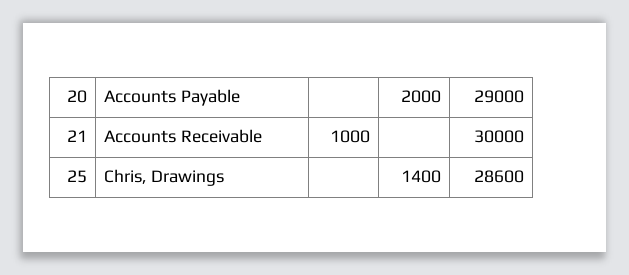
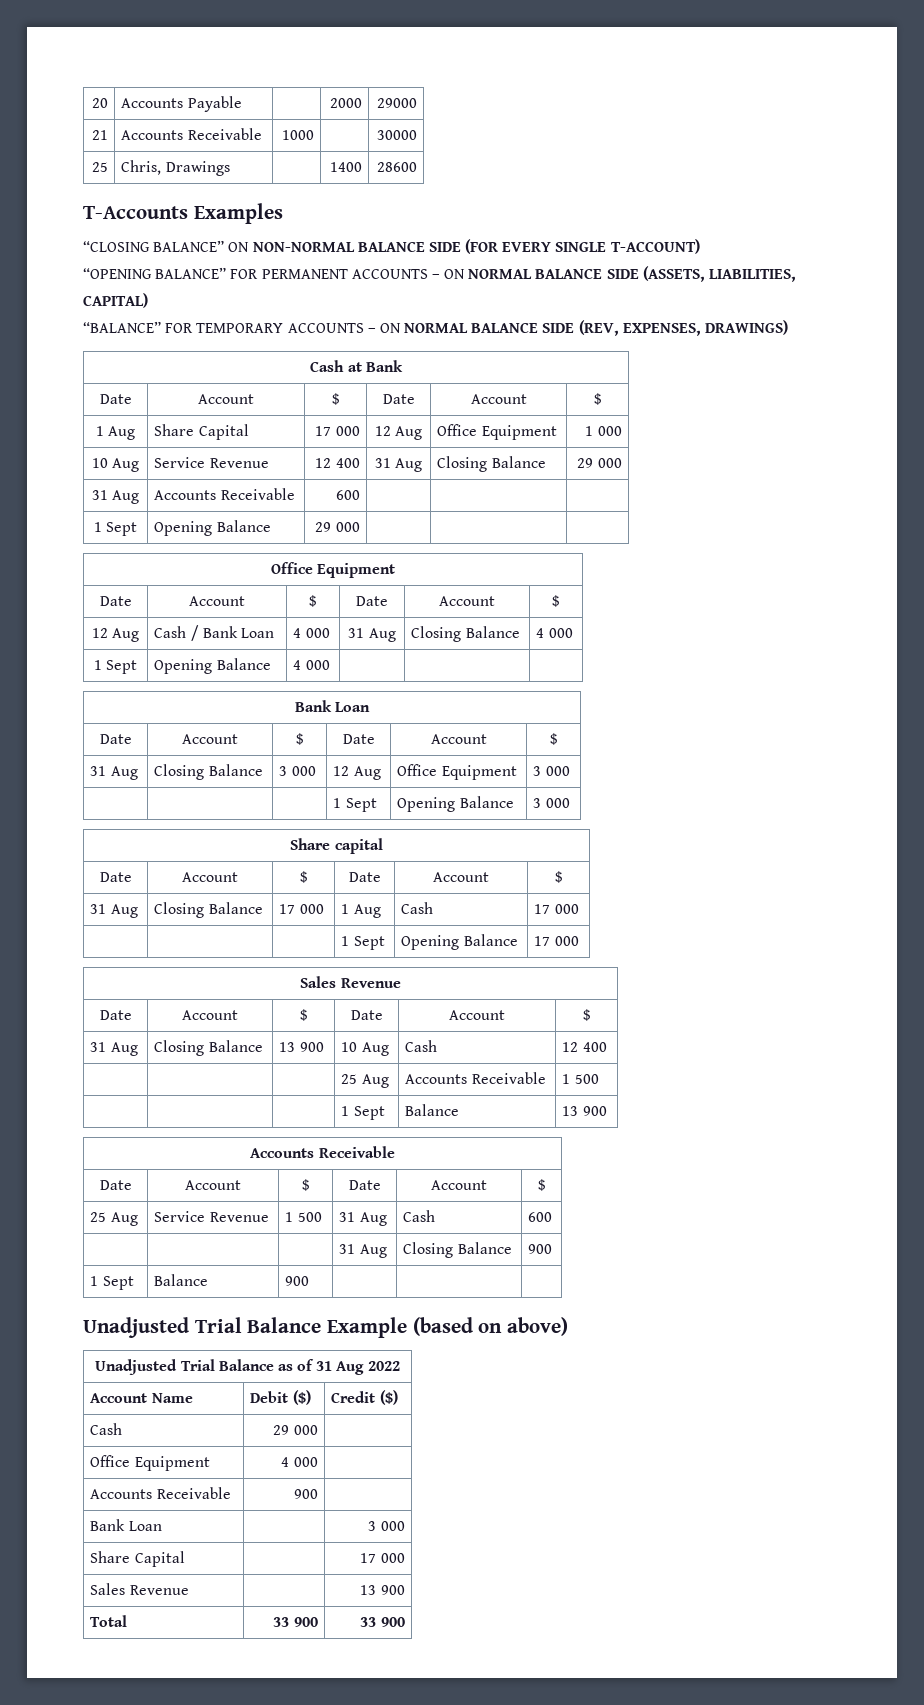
+ T-Accounts Examples
+ “CLOSING BALANCE” ON NON-NORMAL BALANCE SIDE (FOR EVERY SINGLE T-ACCOUNT)
+ “OPENING BALANCE” FOR PERMANENT ACCOUNTS – ON NORMAL BALANCE SIDE (ASSETS, LIABILITIES, CAPITAL)
+ “BALANCE” FOR TEMPORARY ACCOUNTS – ON NORMAL BALANCE SIDE (REV, EXPENSES, DRAWINGS)
+ Cash at Bank
+ Date | Account | $ | Date | Account | $
+ 1 Aug | Share Capital | 17 000 | 12 Aug | Office Equipment | 1 000
+ 10 Aug | Service Revenue | 12 400 | 31 Aug | Closing Balance | 29 000
+ 31 Aug | Accounts Receivable | 600 | | |
+ 1 Sept | Opening Balance | 29 000 | | |
+ Office Equipment
+ Date | Account | $ | Date | Account | $
+ 12 Aug | Cash / Bank Loan | 4 000 | 31 Aug | Closing Balance | 4 000
+ 1 Sept | Opening Balance | 4 000 | | |
+ Bank Loan
+ Date | Account | $ | Date | Account | $
+ 31 Aug | Closing Balance | 3 000 | 12 Aug | Office Equipment | 3 000
+ | | | 1 Sept | Opening Balance | 3 000
+ Share capital
+ Date | Account | $ | Date | Account | $
+ 31 Aug | Closing Balance | 17 000 | 1 Aug | Cash | 17 000
+ | | | 1 Sept | Opening Balance | 17 000
+ Sales Revenue
+ Date | Account | $ | Date | Account | $
+ 31 Aug | Closing Balance | 13 900 | 10 Aug | Cash | 12 400
+ | | | 25 Aug | Accounts Receivable | 1 500
+ | | | 1 Sept | Balance | 13 900
+ Accounts Receivable
+ Date | Account | $ | Date | Account | $
+ 25 Aug | Service Revenue | 1 500 | 31 Aug | Cash | 600
+ | | | 31 Aug | Closing Balance | 900
+ 1 Sept | Balance | 900 | | |
+ Unadjusted Trial Balance Example (based on above)
+ Unadjusted Trial Balance as of 31 Aug 2022
+ Account Name | Debit ($) | Credit ($)
+ Cash | 29 000 |
+ Office Equipment | 4 000 |
+ Accounts Receivable | 900 |
+ Bank Loan | | 3 000
+ Share Capital | | 17 000
+ Sales Revenue | | 13 900
+ Total | 33 900 | 33 900

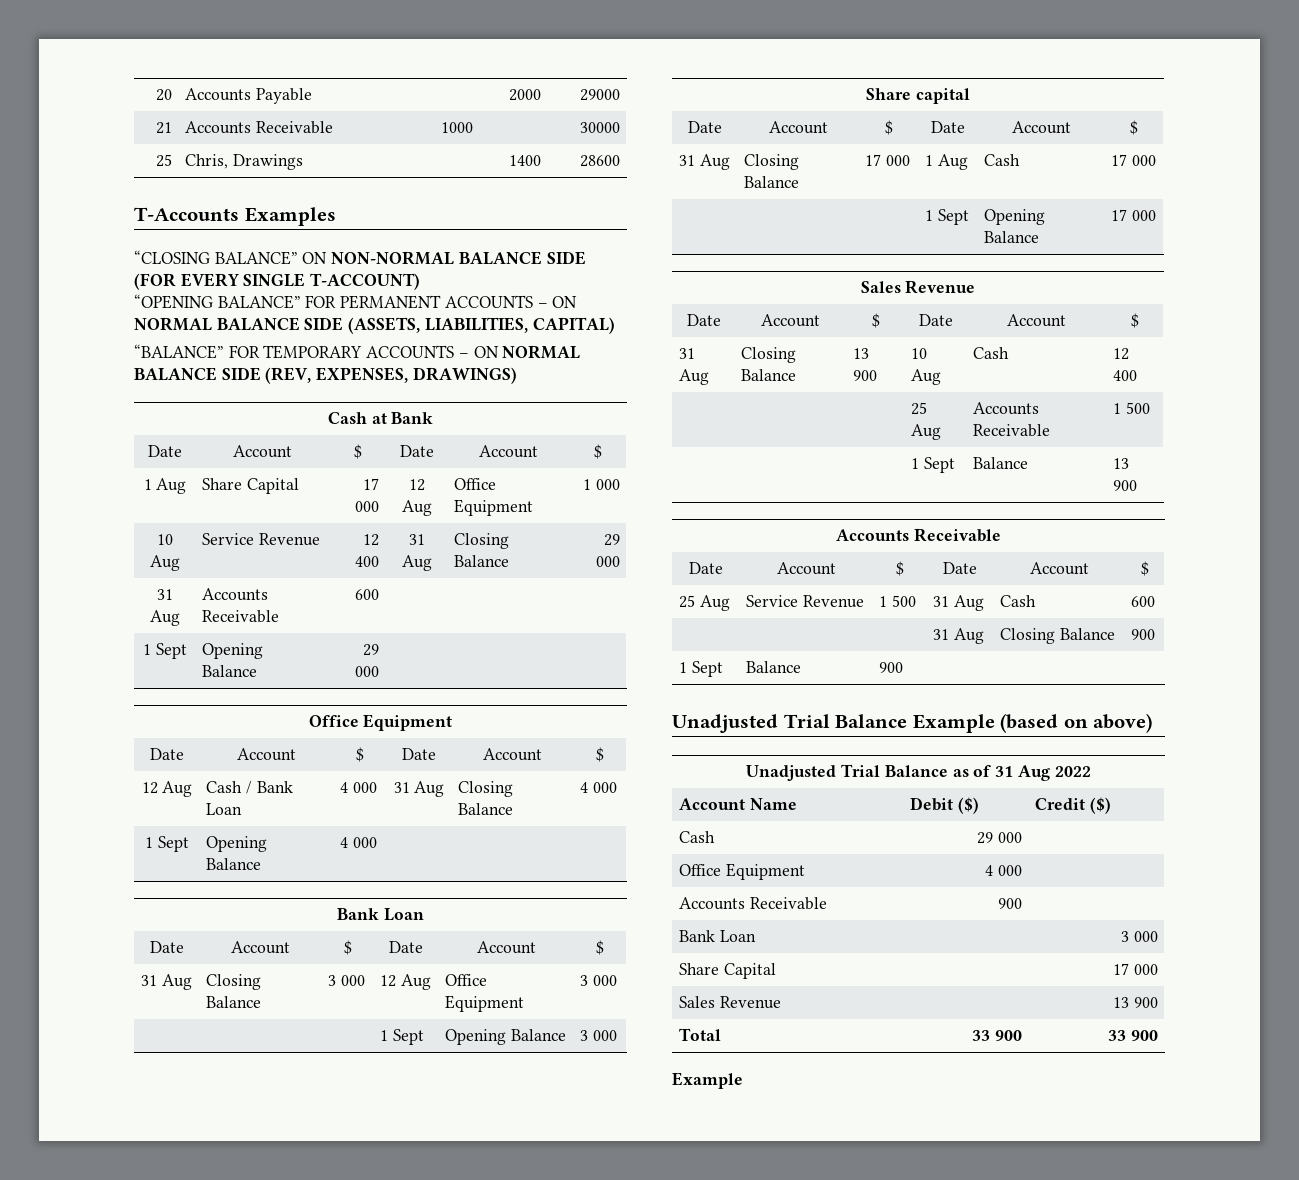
  Total | 33 900 | 33 900
+ Example

